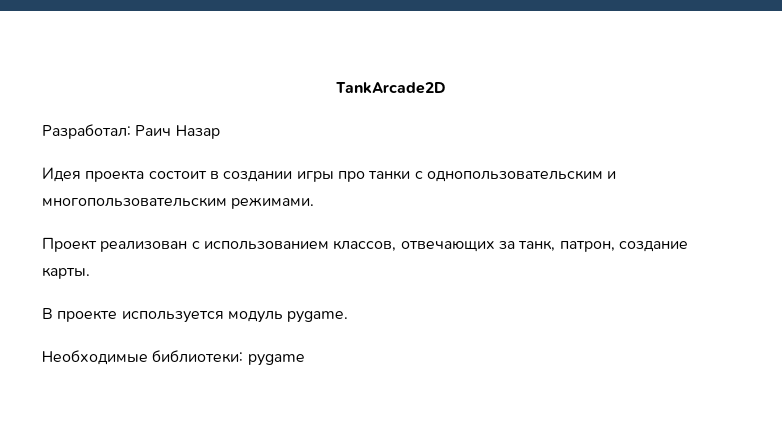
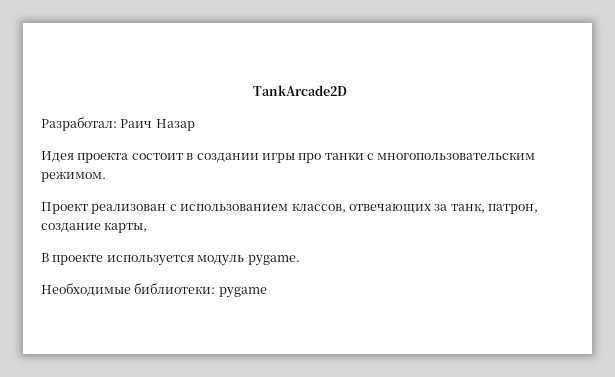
- Идея проекта состоит в создании игры про танки с однопользовательским и многопользовательским режимами.
+ Идея проекта состоит в создании игры про танки с многопользовательским режимом.
- Проект реализован с использованием классов, отвечающих за танк, патрон, создание карты.
+ Проект реализован с использованием классов, отвечающих за танк, патрон, создание карты,

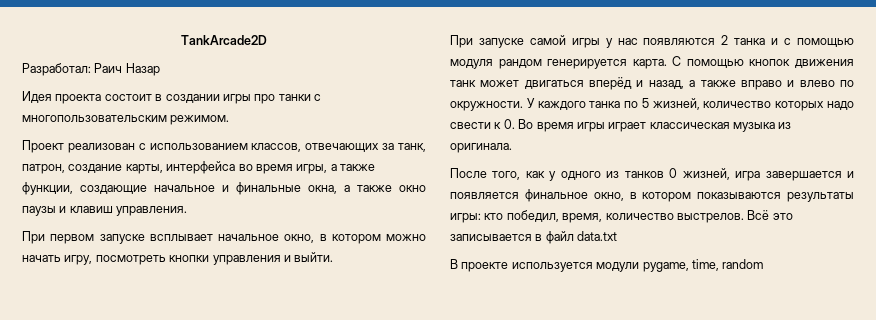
- Проект реализован с использованием классов, отвечающих за танк, патрон, создание карты,
- В проекте используется модуль pygame.
- Необходимые библиотеки: pygame
+ Проект реализован с использованием классов, отвечающих за танк, патрон, создание карты, интерфейса во время игры, а также функции, создающие начальное и финальные окна, а также окно паузы и клавиш управления.
+ При первом запуске всплывает начальное окно, в котором можно начать игру, посмотреть кнопки управления и выйти.
+ При запуске самой игры у нас появляются 2 танка и с помощью модуля рандом генерируется карта. С помощью кнопок движения танк может двигаться вперёд и назад, а также вправо и влево по окружности. У каждого танка по 5 жизней, количество которых надо свести к 0. Во время игры играет классическая музыка из оригинала.
+ После того, как у одного из танков 0 жизней, игра завершается и появляется финальное окно, в котором показываются результаты игры: кто победил, время, количество выстрелов. Всё это записывается в файл data.txt
+ В проекте используется модули pygame, time, random

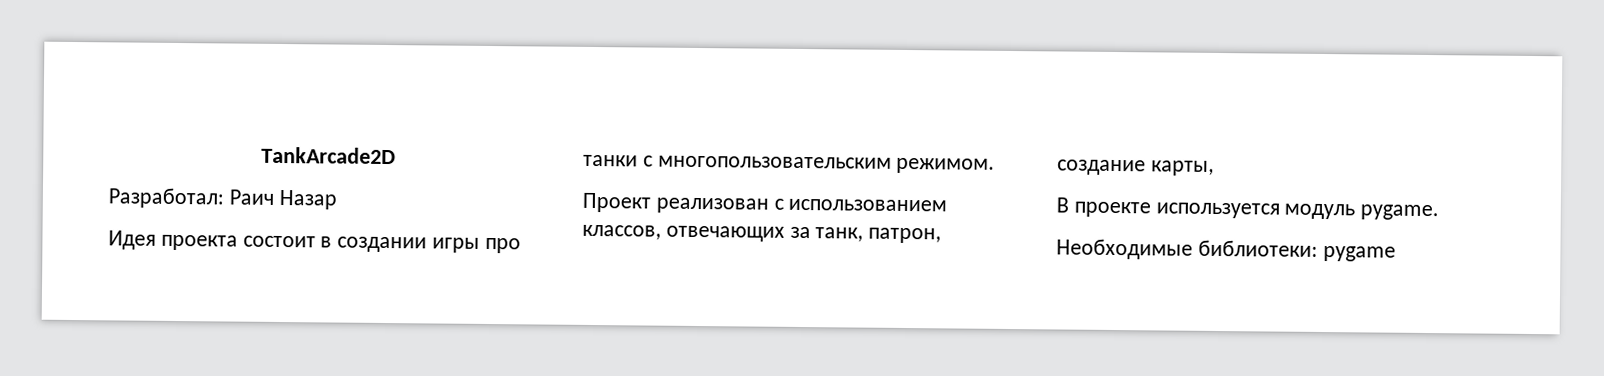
- Проект реализован с использованием классов, отвечающих за танк, патрон, создание карты, интерфейса во время игры, а также функции, создающие начальное и финальные окна, а также окно паузы и клавиш управления.
- При первом запуске всплывает начальное окно, в котором можно начать игру, посмотреть кнопки управления и выйти.
- При запуске самой игры у нас появляются 2 танка и с помощью модуля рандом генерируется карта. С помощью кнопок движения танк может двигаться вперёд и назад, а также вправо и влево по окружности. У каждого танка по 5 жизней, количество которых надо свести к 0. Во время игры играет классическая музыка из оригинала.
- После того, как у одного из танков 0 жизней, игра завершается и появляется финальное окно, в котором показываются результаты игры: кто победил, время, количество выстрелов. Всё это записывается в файл data.txt
- В проекте используется модули pygame, time, random
+ Проект реализован с использованием классов, отвечающих за танк, патрон, создание карты,
+ В проекте используется модуль pygame.
+ Необходимые библиотеки: pygame

